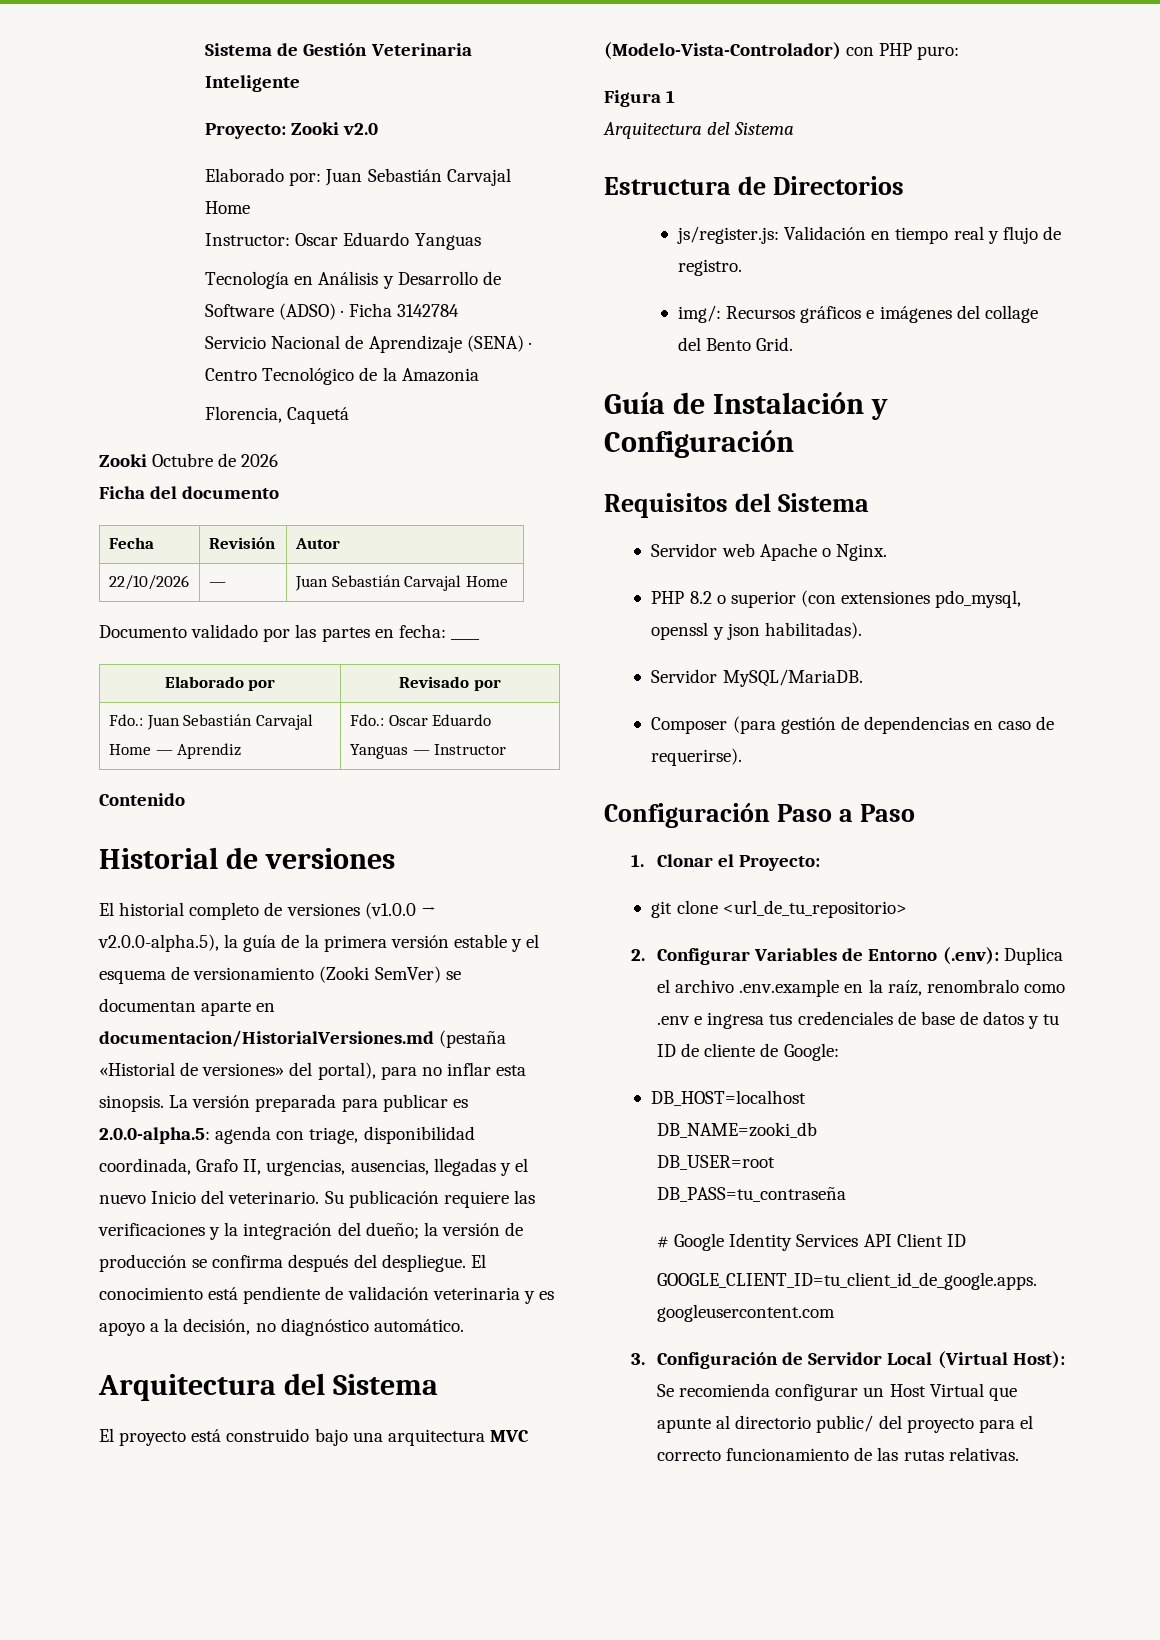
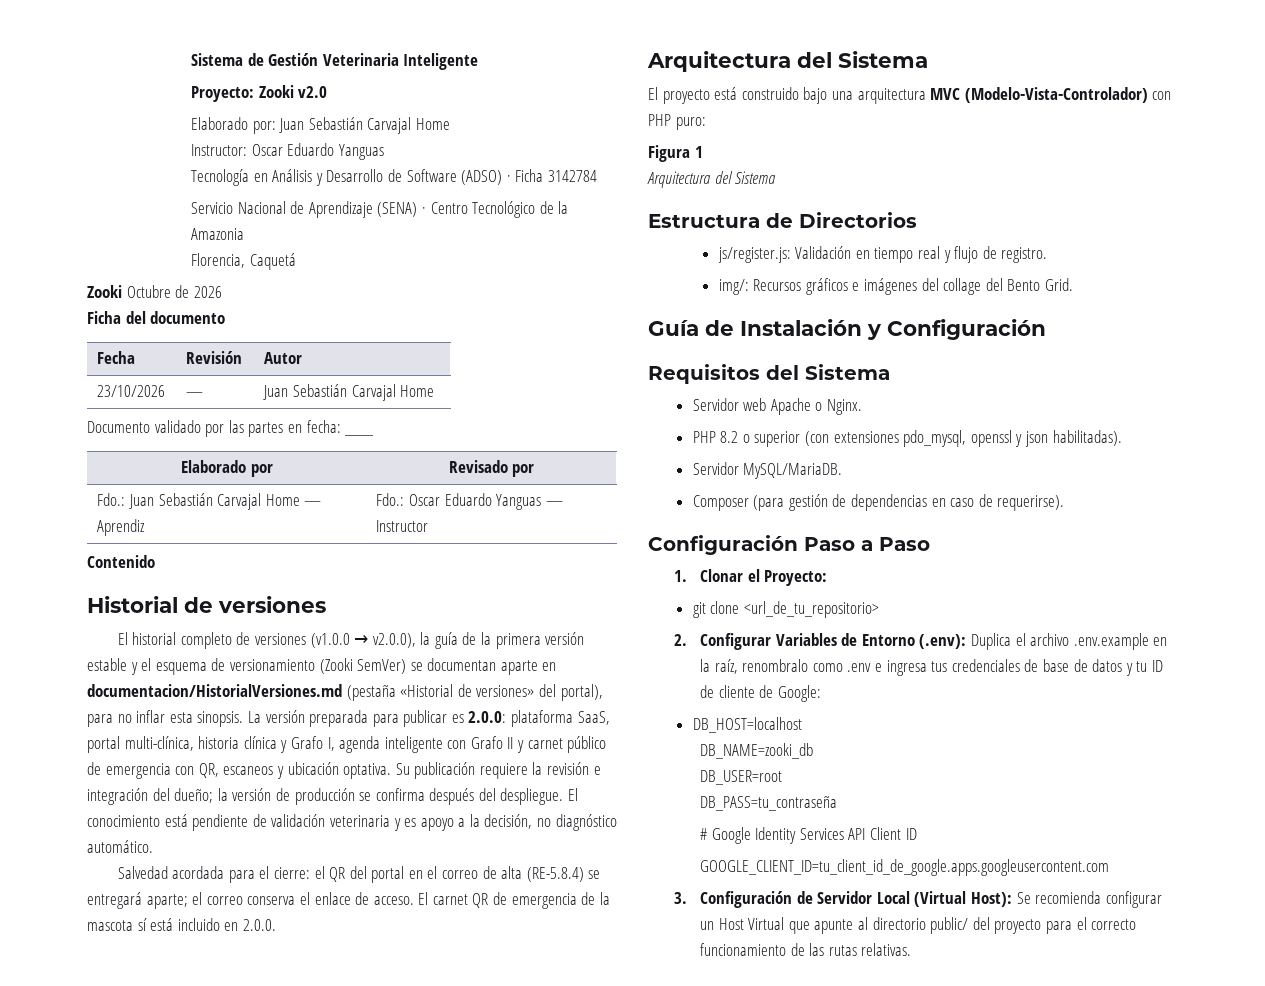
- 22/10/2026 | — | Juan Sebastián Carvajal Home
+ 23/10/2026 | — | Juan Sebastián Carvajal Home
- El historial completo de versiones (v1.0.0 → v2.0.0-alpha.5), la guía de la primera versión estable y el esquema de versionamiento (Zooki SemVer) se documentan aparte en documentacion/HistorialVersiones.md (pestaña «Historial de versiones» del portal), para no inflar esta sinopsis.
+ El historial completo de versiones (v1.0.0 → v2.0.0), la guía de la primera versión estable y el esquema de versionamiento (Zooki SemVer) se documentan aparte en documentacion/HistorialVersiones.md (pestaña «Historial de versiones» del portal), para no inflar esta sinopsis.
- La versión preparada para publicar es 2.0.0-alpha.5: agenda con triage, disponibilidad coordinada, Grafo II, urgencias, ausencias, llegadas y el nuevo Inicio del veterinario. Su publicación requiere las verificaciones y la integración del dueño; la versión de producción se confirma después del despliegue.
+ La versión preparada para publicar es 2.0.0: plataforma SaaS, portal multi-clínica, historia clínica y Grafo I, agenda inteligente con Grafo II y carnet público de emergencia con QR, escaneos y ubicación optativa. Su publicación requiere la revisión e integración del dueño; la versión de producción se confirma después del despliegue.
+ Salvedad acordada para el cierre: el QR del portal en el correo de alta (RE-5.8.4) se entregará aparte; el correo conserva el enlace de acceso. El carnet QR de emergencia de la mascota sí está incluido en 2.0.0.

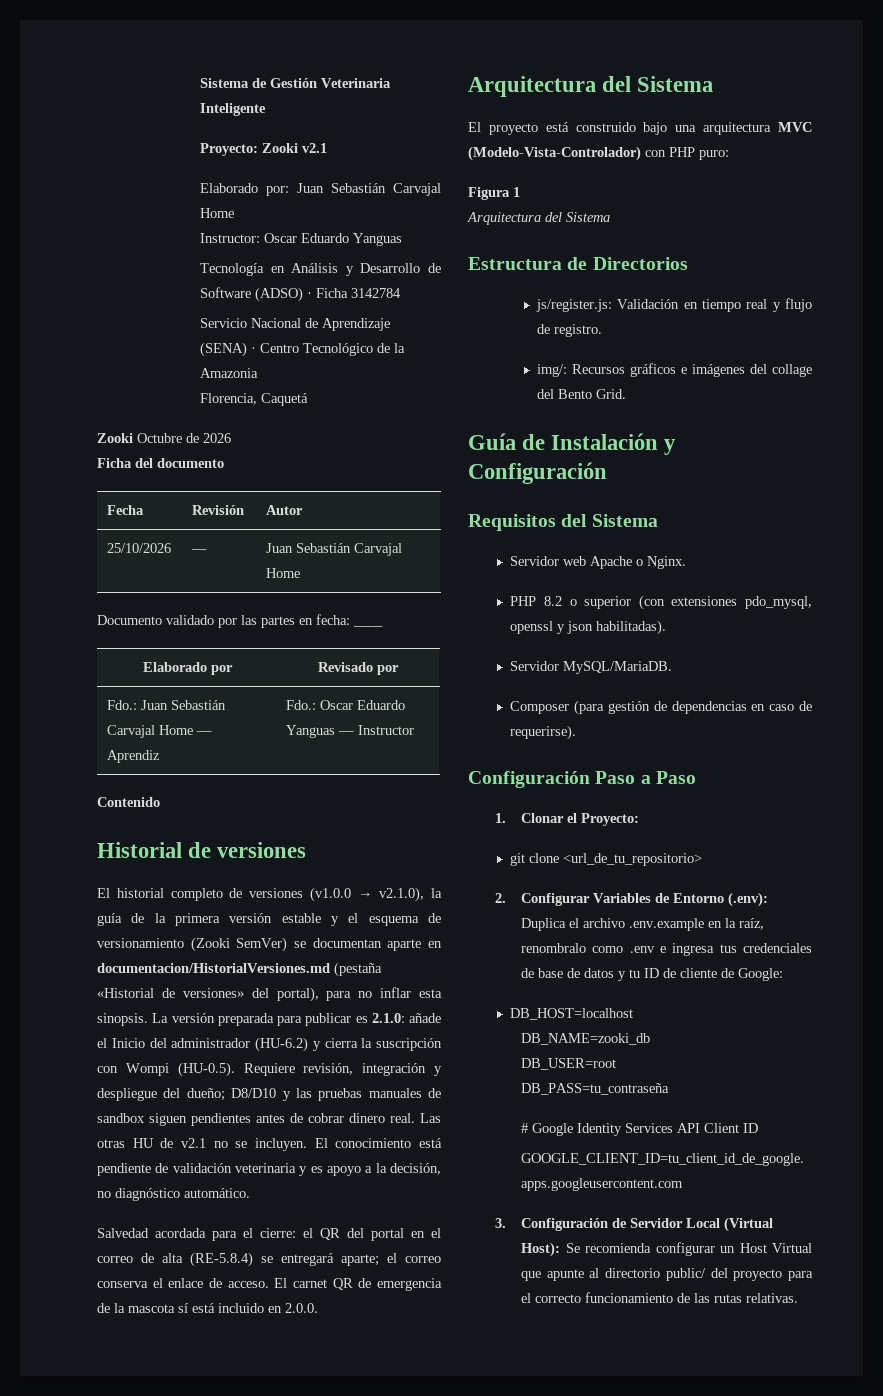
- Proyecto: Zooki v2.0
+ Proyecto: Zooki v2.1
- 23/10/2026 | — | Juan Sebastián Carvajal Home
+ 25/10/2026 | — | Juan Sebastián Carvajal Home
- El historial completo de versiones (v1.0.0 → v2.0.0), la guía de la primera versión estable y el esquema de versionamiento (Zooki SemVer) se documentan aparte en documentacion/HistorialVersiones.md (pestaña «Historial de versiones» del portal), para no inflar esta sinopsis.
+ El historial completo de versiones (v1.0.0 → v2.1.0), la guía de la primera versión estable y el esquema de versionamiento (Zooki SemVer) se documentan aparte en documentacion/HistorialVersiones.md (pestaña «Historial de versiones» del portal), para no inflar esta sinopsis.
- La versión preparada para publicar es 2.0.0: plataforma SaaS, portal multi-clínica, historia clínica y Grafo I, agenda inteligente con Grafo II y carnet público de emergencia con QR, escaneos y ubicación optativa. Su publicación requiere la revisión e integración del dueño; la versión de producción se confirma después del despliegue.
+ La versión preparada para publicar es 2.1.0: añade el Inicio del administrador (HU-6.2) y cierra la suscripción con Wompi (HU-0.5). Requiere revisión, integración y despliegue del dueño; D8/D10 y las pruebas manuales de sandbox siguen pendientes antes de cobrar dinero real. Las otras HU de v2.1 no se incluyen.

